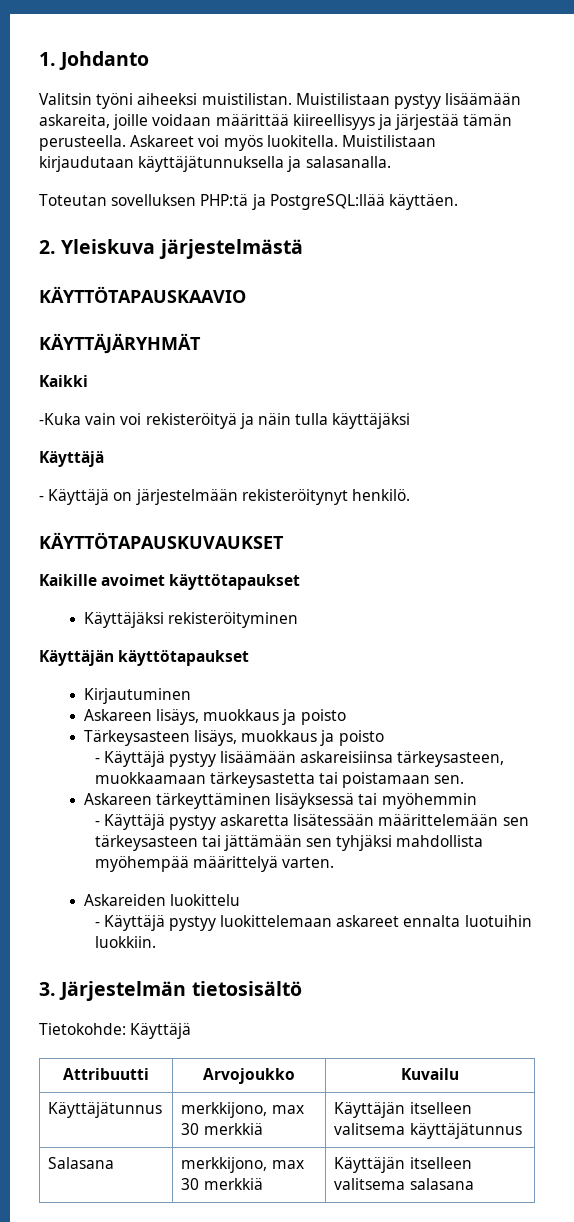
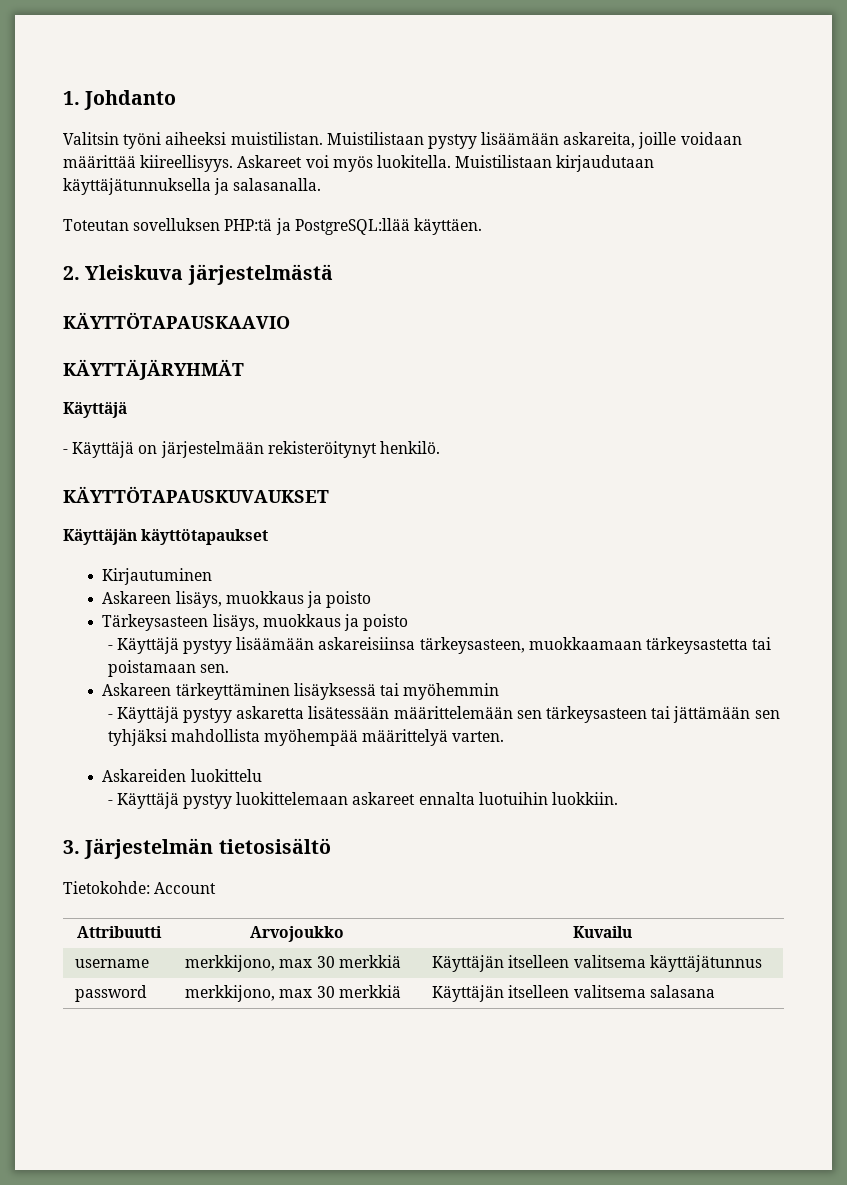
- Muistilistaan pystyy lisäämään askareita, joille voidaan määrittää kiireellisyys ja järjestää tämän perusteella.
+ Muistilistaan pystyy lisäämään askareita, joille voidaan määrittää kiireellisyys.
- Kaikki
- -Kuka vain voi rekisteröityä ja näin tulla käyttäjäksi
- Kaikille avoimet käyttötapaukset
- Käyttäjäksi rekisteröityminen
- Tietokohde: Käyttäjä
+ Tietokohde: Account
- Käyttäjätunnus | merkkijono, max 30 merkkiä | Käyttäjän itselleen valitsema käyttäjätunnus
+ username | merkkijono, max 30 merkkiä | Käyttäjän itselleen valitsema käyttäjätunnus
- Salasana | merkkijono, max 30 merkkiä | Käyttäjän itselleen valitsema salasana
+ password | merkkijono, max 30 merkkiä | Käyttäjän itselleen valitsema salasana

